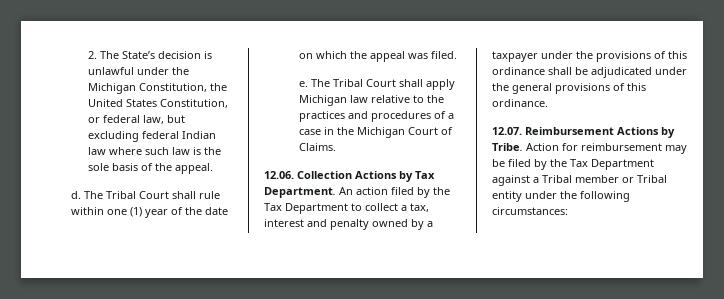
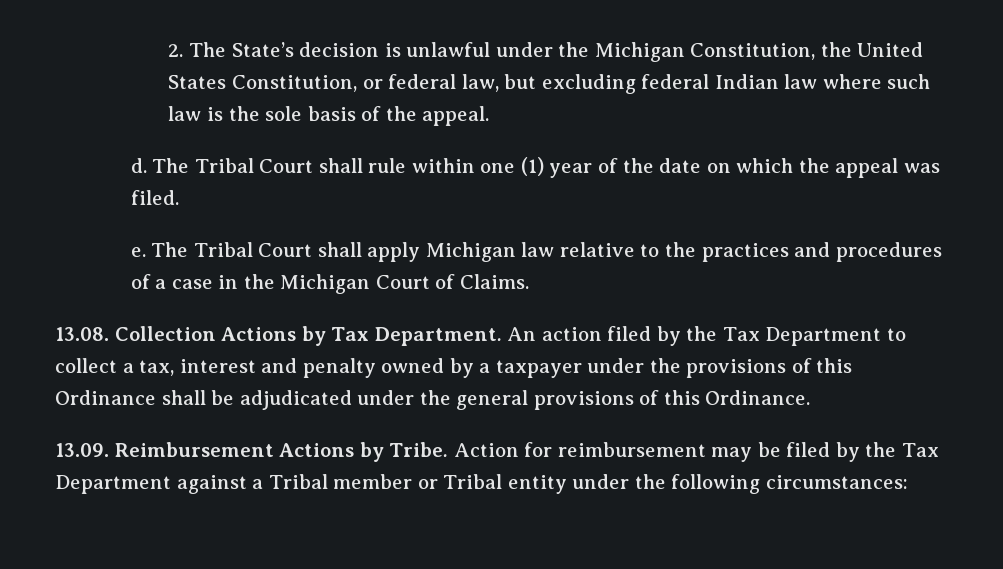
- 12.06. Collection Actions by Tax Department.
+ 13.08. Collection Actions by Tax Department.
- An action filed by the Tax Department to collect a tax, interest and penalty owned by a taxpayer under the provisions of this ordinance shall be adjudicated under the general provisions of this ordinance.
- 12.07. Reimbursement Actions by Tribe.
+ An action filed by the Tax Department to collect a tax, interest and penalty owned by a taxpayer under the provisions of this Ordinance shall be adjudicated under the general provisions of this Ordinance.
+ 13.09. Reimbursement Actions by Tribe.

